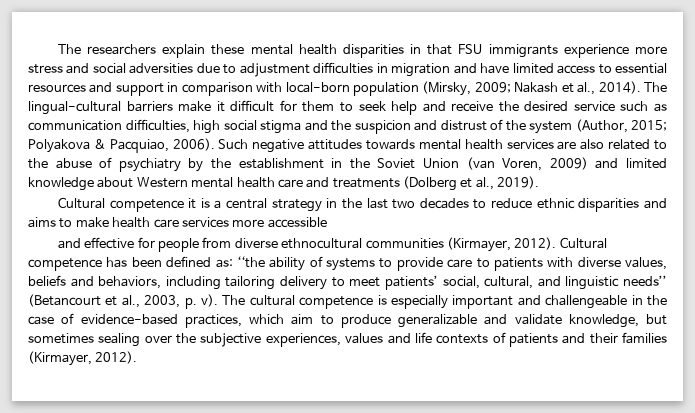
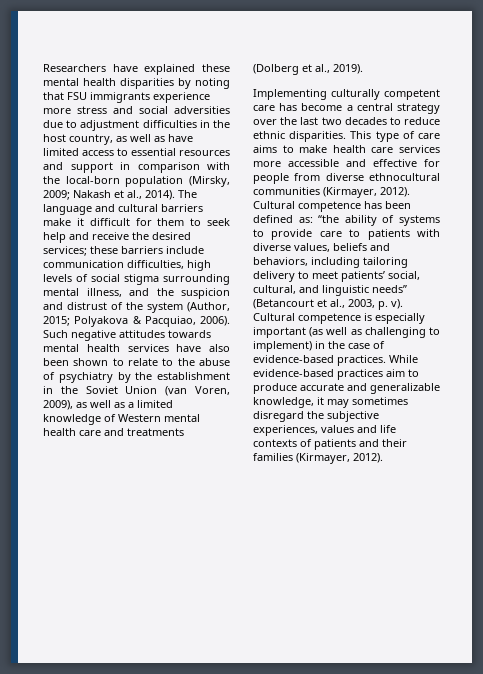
- The researchers explain these mental health disparities in that FSU immigrants experience more stress and social adversities due to adjustment difficulties in migration and have limited access to essential resources and support in comparison with local-born population (Mirsky, 2009; Nakash et al., 2014).
+ Researchers have explained these mental health disparities by noting that FSU immigrants experience more stress and social adversities due to adjustment difficulties in the host country, as well as have limited access to essential resources and support in comparison with the local-born population (Mirsky, 2009; Nakash et al., 2014).
- The lingual-cultural barriers make it difficult for them to seek help and receive the desired service such as communication difficulties, high social stigma and the suspicion and distrust of the system (Author, 2015; Polyakova & Pacquiao, 2006).
+ The language and cultural barriers make it difficult for them to seek help and receive the desired services; these barriers include communication difficulties, high levels of social stigma surrounding mental illness, and the suspicion and distrust of the system (Author, 2015; Polyakova & Pacquiao, 2006).
- Such negative attitudes towards mental health services are also related to the abuse of psychiatry by the establishment in the Soviet Union (van Voren, 2009) and limited knowledge about Western mental health care and treatments (Dolberg et al., 2019).
+ Such negative attitudes towards mental health services have also been shown to relate to the abuse of psychiatry by the establishment in the Soviet Union (van Voren, 2009), as well as a limited knowledge of Western mental health care and treatments (Dolberg et al., 2019).
- Cultural competence it is a central strategy in the last two decades to reduce ethnic disparities and aims to make health care services more accessible
- and effective for people from diverse ethnocultural communities (Kirmayer, 2012).
+ Implementing culturally competent care has become a central strategy over the last two decades to reduce ethnic disparities. This type of care aims to make health care services more accessible and effective for people from diverse ethnocultural communities (Kirmayer, 2012).
- The cultural competence is especially important and challengeable in the case of evidence-based practices, which aim to produce generalizable and validate knowledge, but sometimes sealing over the subjective experiences, values and life contexts of patients and their families (Kirmayer, 2012).
+ Cultural competence is especially important (as well as challenging to implement) in the case of evidence-based practices. While evidence-based practices aim to produce accurate and generalizable knowledge, it may sometimes disregard the subjective experiences, values and life contexts of patients and their families (Kirmayer, 2012).

